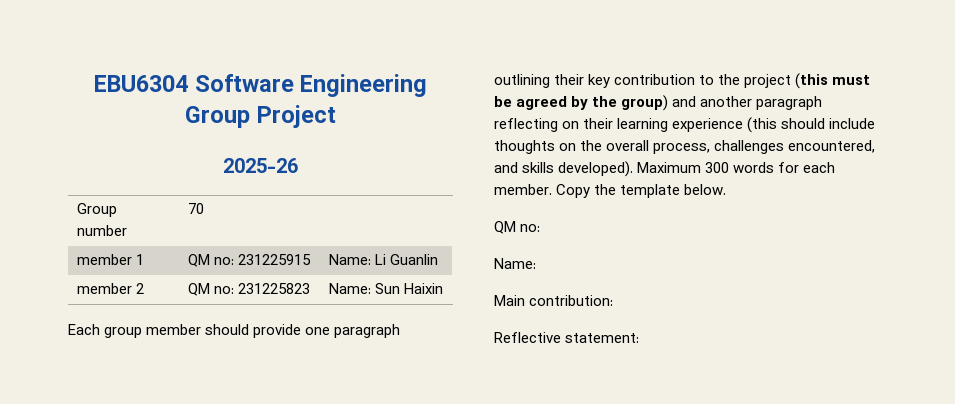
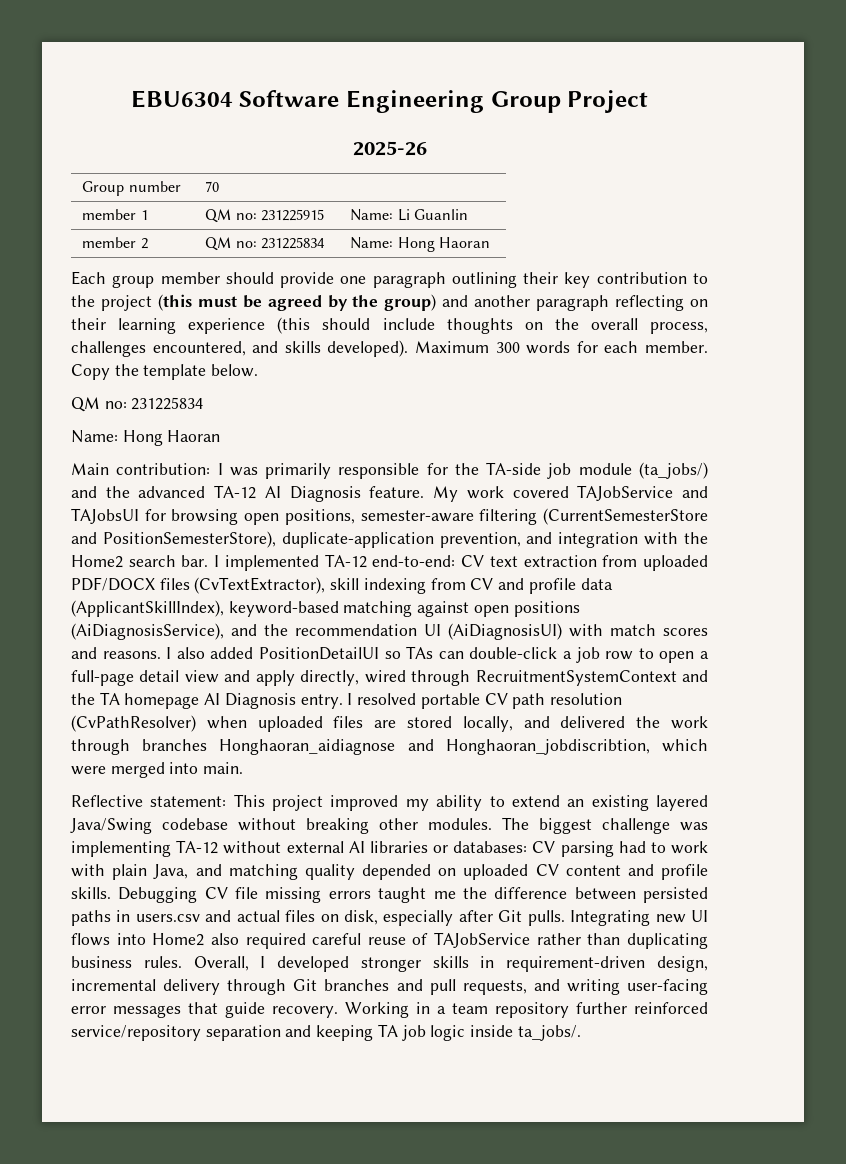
- member 2 | QM no: 231225823 | Name: Sun Haixin
+ member 2 | QM no: 231225834 | Name: Hong Haoran
  Copy the template below.
- QM no:
- Name:
+ QM no: 231225834
+ Name: Hong Haoran
- Main contribution:
- Reflective statement:
+ Main contribution: I was primarily responsible for the TA-side job module (ta_jobs/) and the advanced TA-12 AI Diagnosis feature. My work covered TAJobService and TAJobsUI for browsing open positions, semester-aware filtering (CurrentSemesterStore and PositionSemesterStore), duplicate-application prevention, and integration with the Home2 search bar. I implemented TA-12 end-to-end: CV text extraction from uploaded PDF/DOCX files (CvTextExtractor), skill indexing from CV and profile data (ApplicantSkillIndex), keyword-based matching against open positions (AiDiagnosisService), and the recommendation UI (AiDiagnosisUI) with match scores and reasons. I also added PositionDetailUI so TAs can double-click a job row to open a full-page detail view and apply directly, wired through RecruitmentSystemContext and the TA homepage AI Diagnosis entry. I resolved portable CV path resolution (CvPathResolver) when uploaded files are stored locally, and delivered the work through branches Honghaoran_aidiagnose and Honghaoran_jobdiscribtion, which were merged into main.
+ Reflective statement: This project improved my ability to extend an existing layered Java/Swing codebase without breaking other modules. The biggest challenge was implementing TA-12 without external AI libraries or databases: CV parsing had to work with plain Java, and matching quality depended on uploaded CV content and profile skills. Debugging CV file missing errors taught me the difference between persisted paths in users.csv and actual files on disk, especially after Git pulls. Integrating new UI flows into Home2 also required careful reuse of TAJobService rather than duplicating business rules. Overall, I developed stronger skills in requirement-driven design, incremental delivery through Git branches and pull requests, and writing user-facing error messages that guide recovery. Working in a team repository further reinforced service/repository separation and keeping TA job logic inside ta_jobs/.

